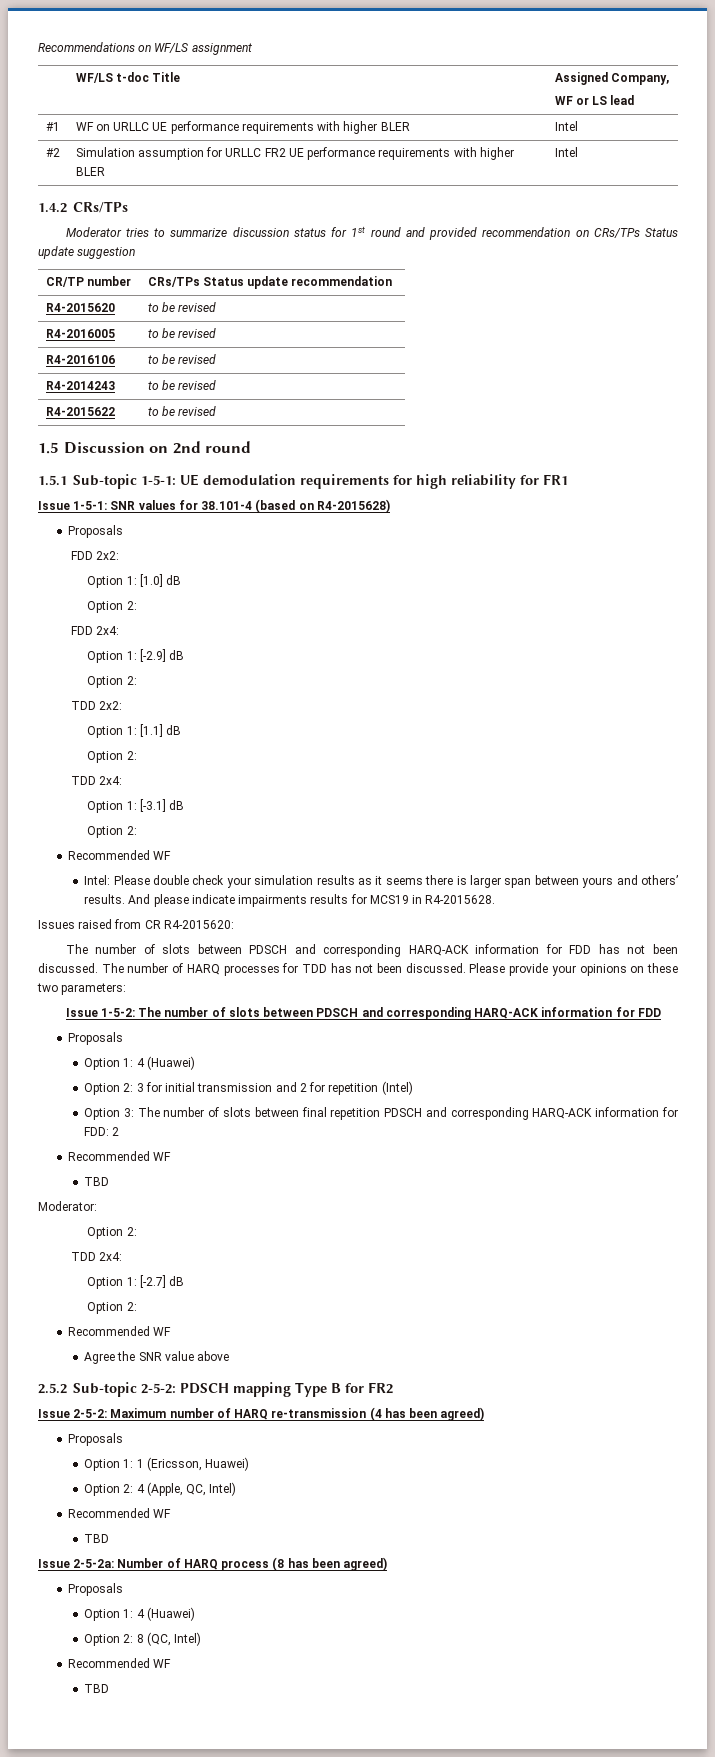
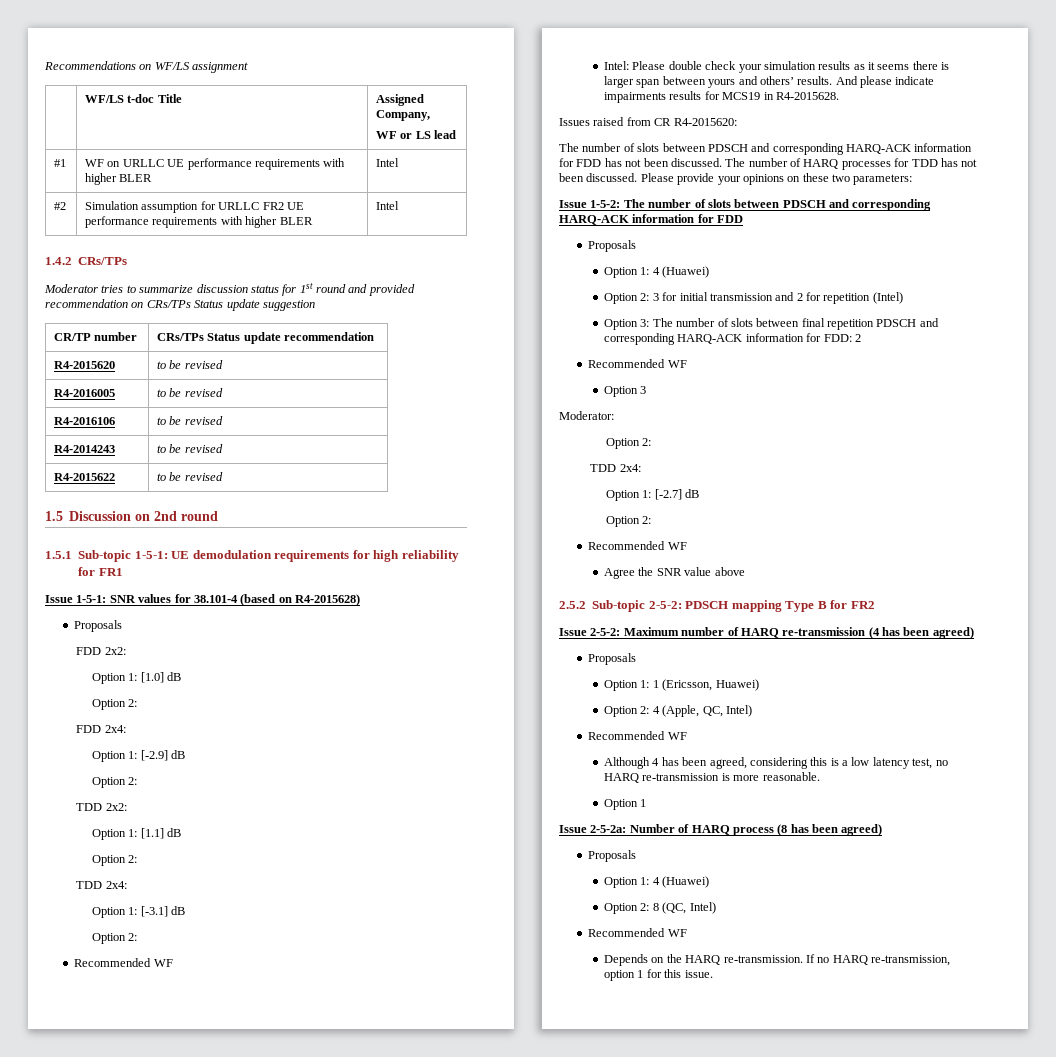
  Option 3: The number of slots between final repetition PDSCH and corresponding HARQ-ACK information for FDD: 2
  Recommended WF
- TBD
+ Option 3
  Option 2: 4 (Apple, QC, Intel)
  Recommended WF
- TBD
+ Although 4 has been agreed, considering this is a low latency test, no HARQ re-transmission is more reasonable.
+ Option 1
  Option 2: 8 (QC, Intel)
  Recommended WF
- TBD
+ Depends on the HARQ re-transmission. If no HARQ re-transmission, option 1 for this issue.

